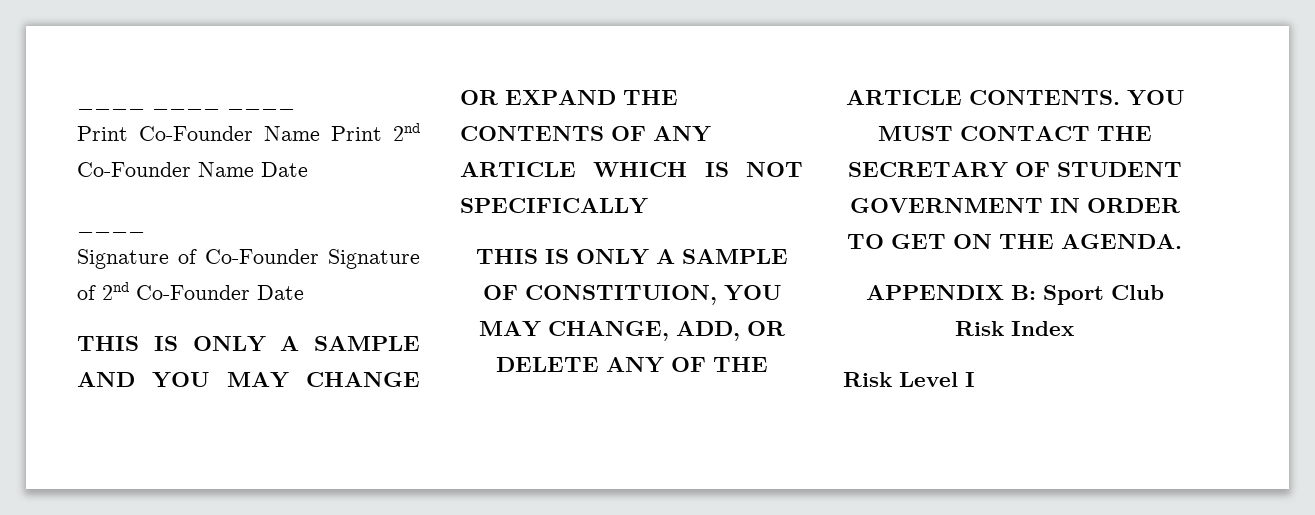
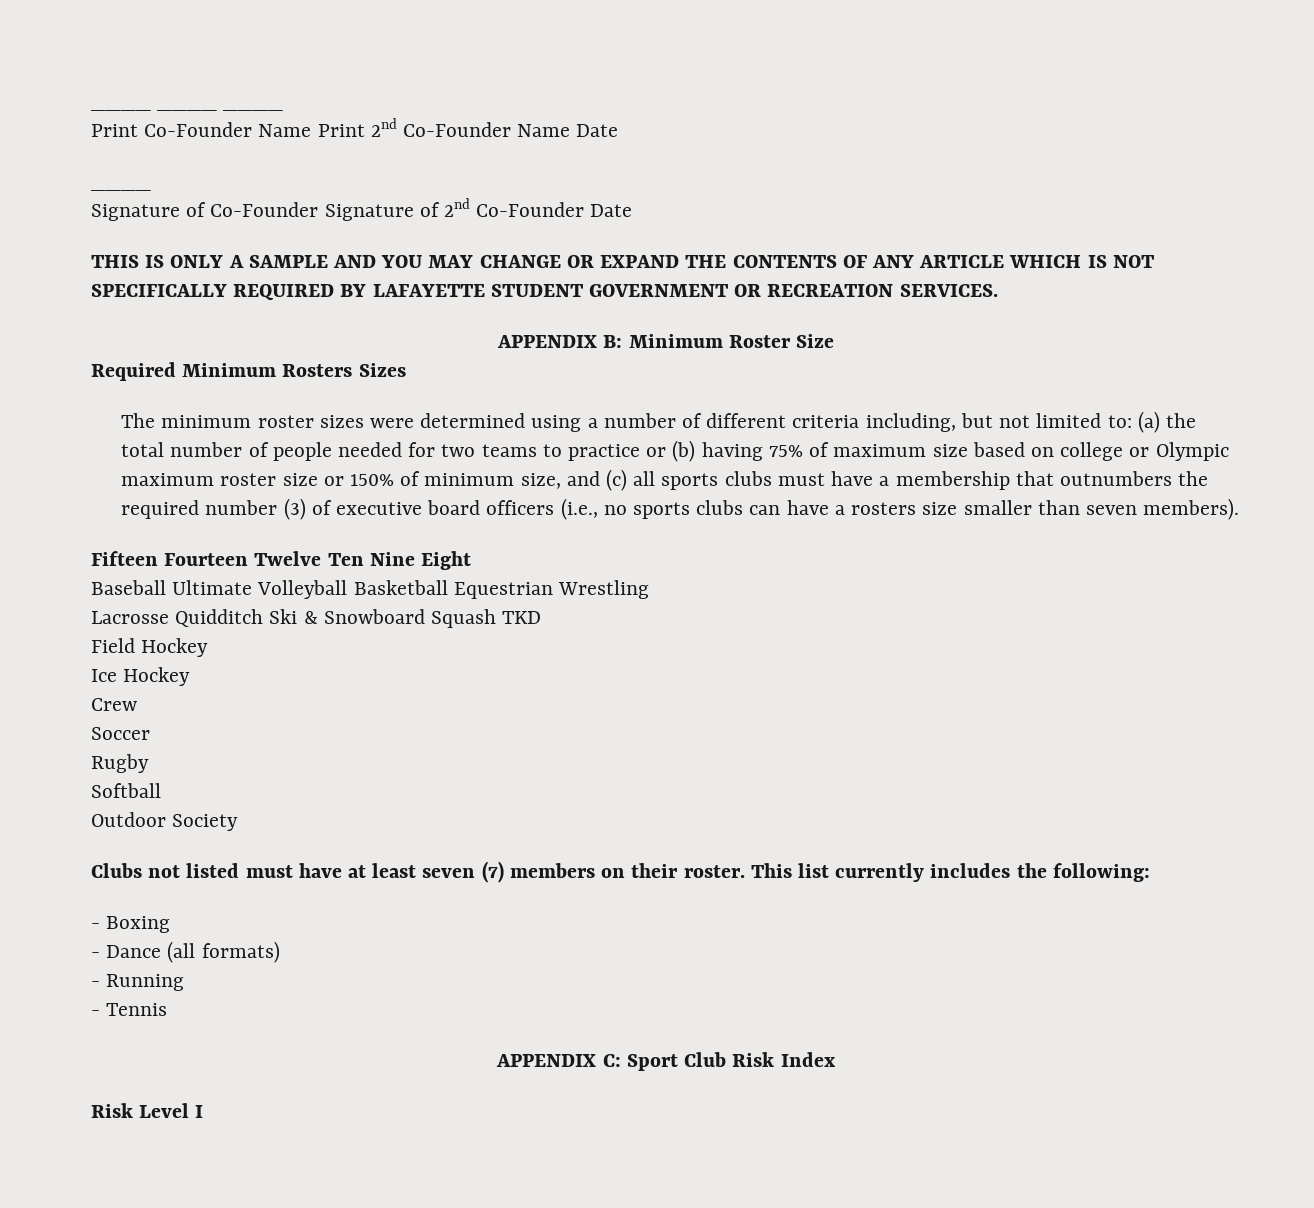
- THIS IS ONLY A SAMPLE AND YOU MAY CHANGE OR EXPAND THE CONTENTS OF ANY ARTICLE WHICH IS NOT SPECIFICALLY
- THIS IS ONLY A SAMPLE OF CONSTITUION, YOU MAY CHANGE, ADD, OR DELETE ANY OF THE ARTICLE CONTENTS. YOU MUST CONTACT THE SECRETARY OF STUDENT GOVERNMENT IN ORDER TO GET ON THE AGENDA.
- APPENDIX B: Sport Club Risk Index
+ THIS IS ONLY A SAMPLE AND YOU MAY CHANGE OR EXPAND THE CONTENTS OF ANY ARTICLE WHICH IS NOT SPECIFICALLY REQUIRED BY LAFAYETTE STUDENT GOVERNMENT OR RECREATION SERVICES.
+ APPENDIX B: Minimum Roster Size
+ Required Minimum Rosters Sizes
+ The minimum roster sizes were determined using a number of different criteria including, but not limited to: (a) the total number of people needed for two teams to practice or (b) having 75% of maximum size based on college or Olympic maximum roster size or 150% of minimum size, and (c) all sports clubs must have a membership that outnumbers the required number (3) of executive board officers (i.e., no sports clubs can have a rosters size smaller than seven members).
+ Fifteen Fourteen Twelve Ten Nine Eight
+ Baseball Ultimate Volleyball Basketball Equestrian Wrestling
+ Lacrosse Quidditch Ski & Snowboard Squash TKD
+ Field Hockey
+ Ice Hockey
+ Crew
+ Soccer
+ Rugby
+ Softball
+ Outdoor Society
+ Clubs not listed must have at least seven (7) members on their roster. This list currently includes the following:
+ - Boxing
+ - Dance (all formats)
+ - Running
+ - Tennis
+ APPENDIX C: Sport Club Risk Index

